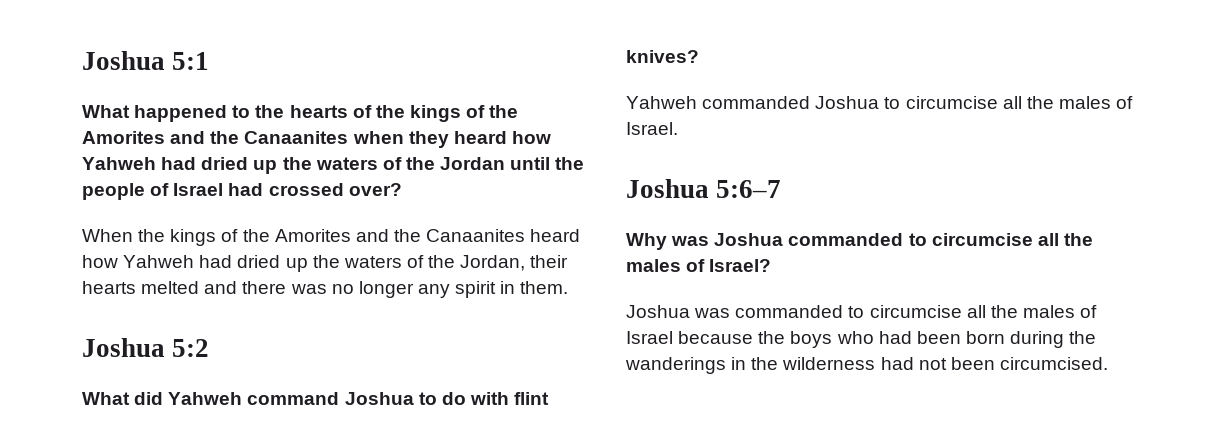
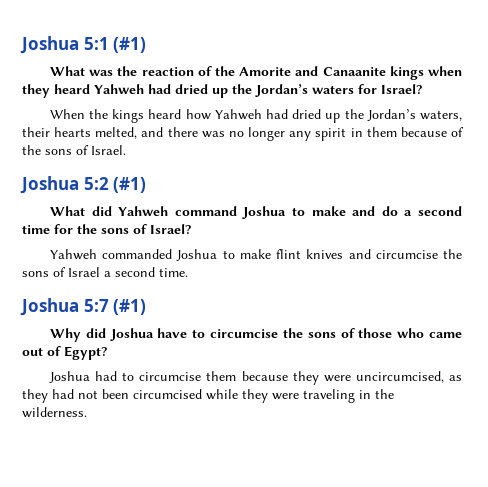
- Joshua 5:1
- What happened to the hearts of the kings of the Amorites and the Canaanites when they heard how Yahweh had dried up the waters of the Jordan until the people of Israel had crossed over?
- When the kings of the Amorites and the Canaanites heard how Yahweh had dried up the waters of the Jordan, their hearts melted and there was no longer any spirit in them.
+ Joshua 5:1 (#1)
+ What was the reaction of the Amorite and Canaanite kings when they heard Yahweh had dried up the Jordan’s waters for Israel?
+ When the kings heard how Yahweh had dried up the Jordan’s waters, their hearts melted, and there was no longer any spirit in them because of the sons of Israel.
- Joshua 5:2
+ Joshua 5:2 (#1)
- What did Yahweh command Joshua to do with flint knives?
- Yahweh commanded Joshua to circumcise all the males of Israel.
- Joshua 5:6–7
+ What did Yahweh command Joshua to make and do a second time for the sons of Israel?
+ Yahweh commanded Joshua to make flint knives and circumcise the sons of Israel a second time.
+ Joshua 5:7 (#1)
- Why was Joshua commanded to circumcise all the males of Israel?
- Joshua was commanded to circumcise all the males of Israel because the boys who had been born during the wanderings in the wilderness had not been circumcised.
+ Why did Joshua have to circumcise the sons of those who came out of Egypt?
+ Joshua had to circumcise them because they were uncircumcised, as they had not been circumcised while they were traveling in the wilderness.

